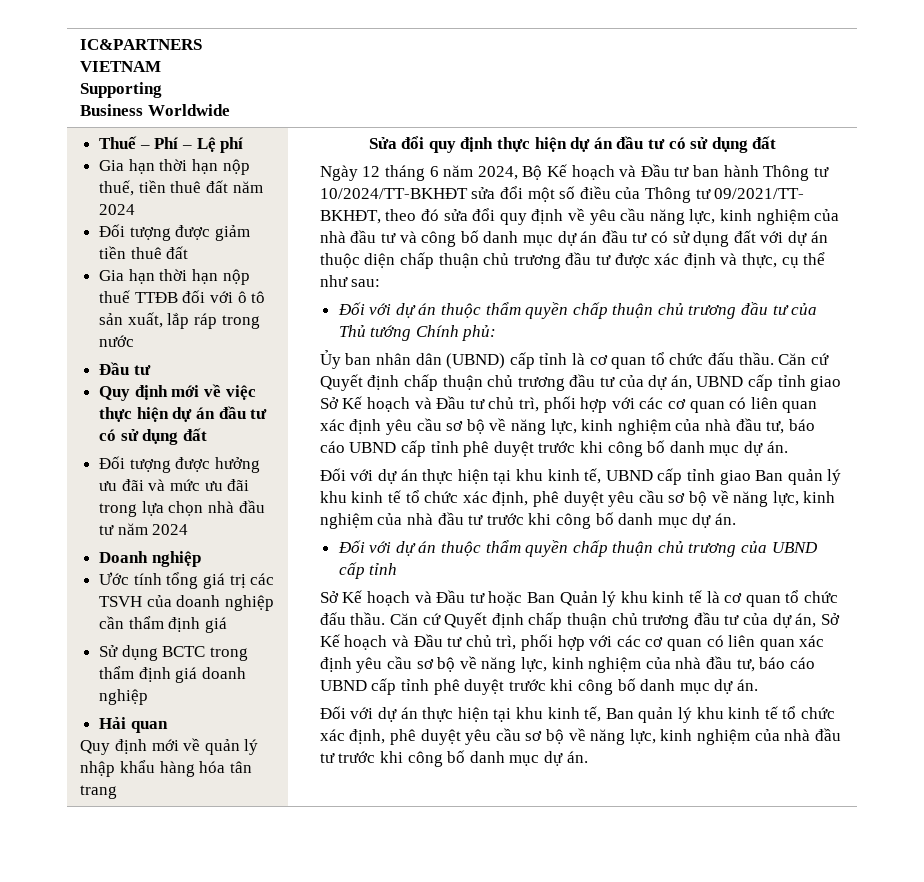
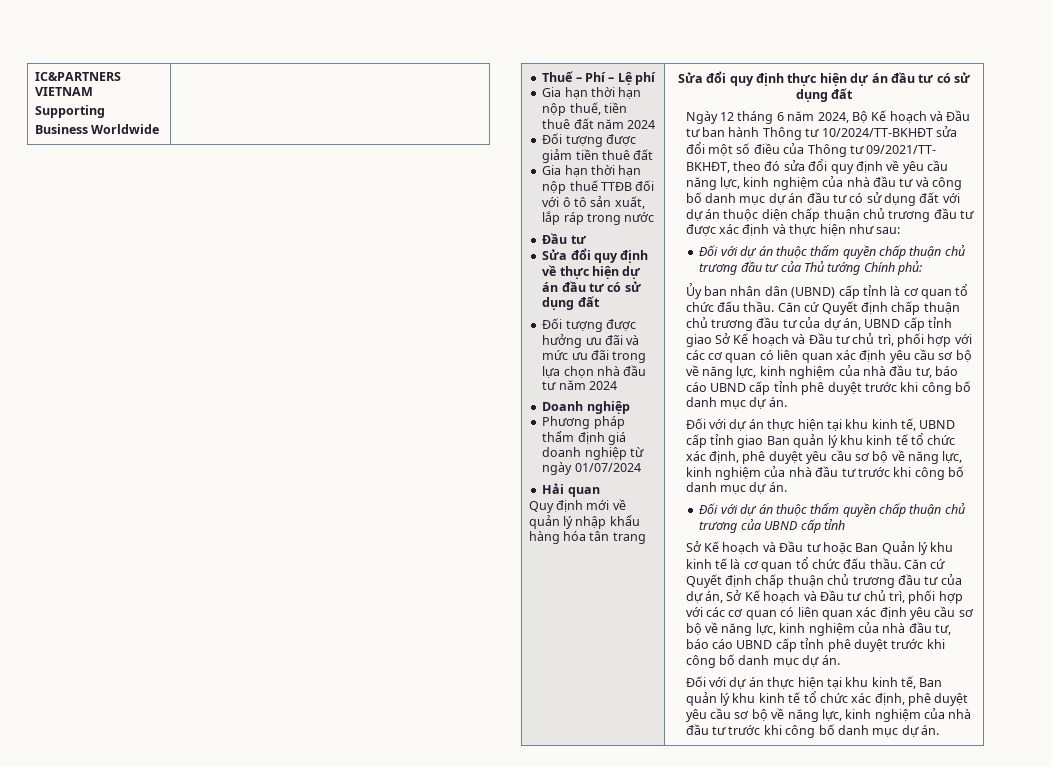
- Quy định mới về việc thực hiện dự án đầu tư có sử dụng đất
+ Sửa đổi quy định về thực hiện dự án đầu tư có sử dụng đất
- Ước tính tổng giá trị các TSVH của doanh nghiệp cần thẩm định giá
- Sử dụng BCTC trong thẩm định giá doanh nghiệp
+ Phương pháp thẩm định giá doanh nghiệp từ ngày 01/07/2024
- Ngày 12 tháng 6 năm 2024, Bộ Kế hoạch và Đầu tư ban hành Thông tư 10/2024/TT-BKHĐT sửa đổi một số điều của Thông tư 09/2021/TT- BKHĐT, theo đó sửa đổi quy định về yêu cầu năng lực, kinh nghiệm của nhà đầu tư và công bố danh mục dự án đầu tư có sử dụng đất với dự án thuộc diện chấp thuận chủ trương đầu tư được xác định và thực, cụ thể như sau:
+ Ngày 12 tháng 6 năm 2024, Bộ Kế hoạch và Đầu tư ban hành Thông tư 10/2024/TT-BKHĐT sửa đổi một số điều của Thông tư 09/2021/TT- BKHĐT, theo đó sửa đổi quy định về yêu cầu năng lực, kinh nghiệm của nhà đầu tư và công bố danh mục dự án đầu tư có sử dụng đất với dự án thuộc diện chấp thuận chủ trương đầu tư được xác định và thực hiện như sau:

